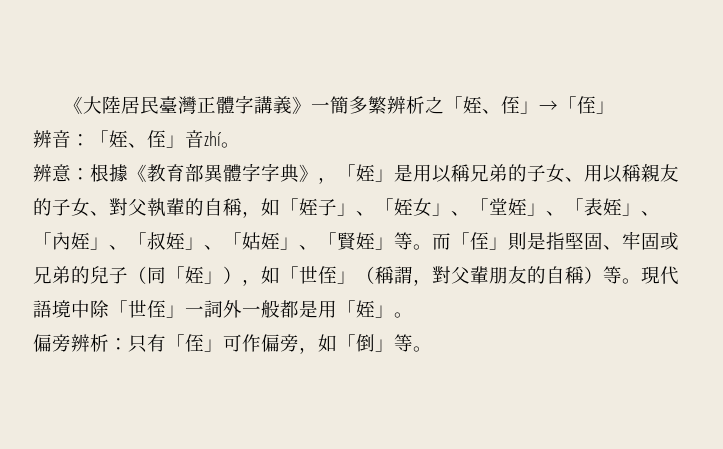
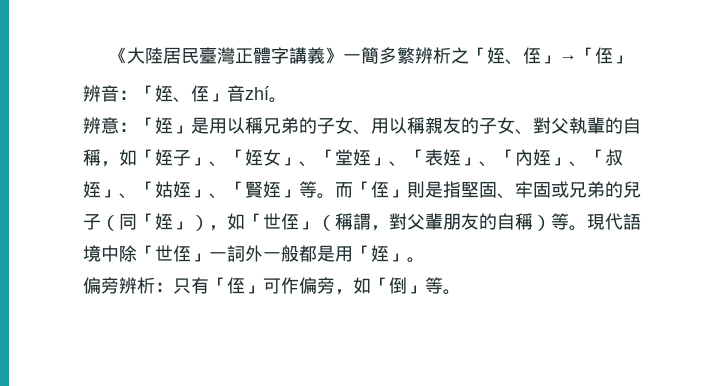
- 辨意：根據《教育部異體字字典》，「姪」是用以稱兄弟的子女、用以稱親友的子女、對父執輩的自稱，如「姪子」、「姪女」、「堂姪」、「表姪」、「內姪」、「叔姪」、「姑姪」、「賢姪」等。
+ 辨意：「姪」是用以稱兄弟的子女、用以稱親友的子女、對父執輩的自稱，如「姪子」、「姪女」、「堂姪」、「表姪」、「內姪」、「叔姪」、「姑姪」、「賢姪」等。

